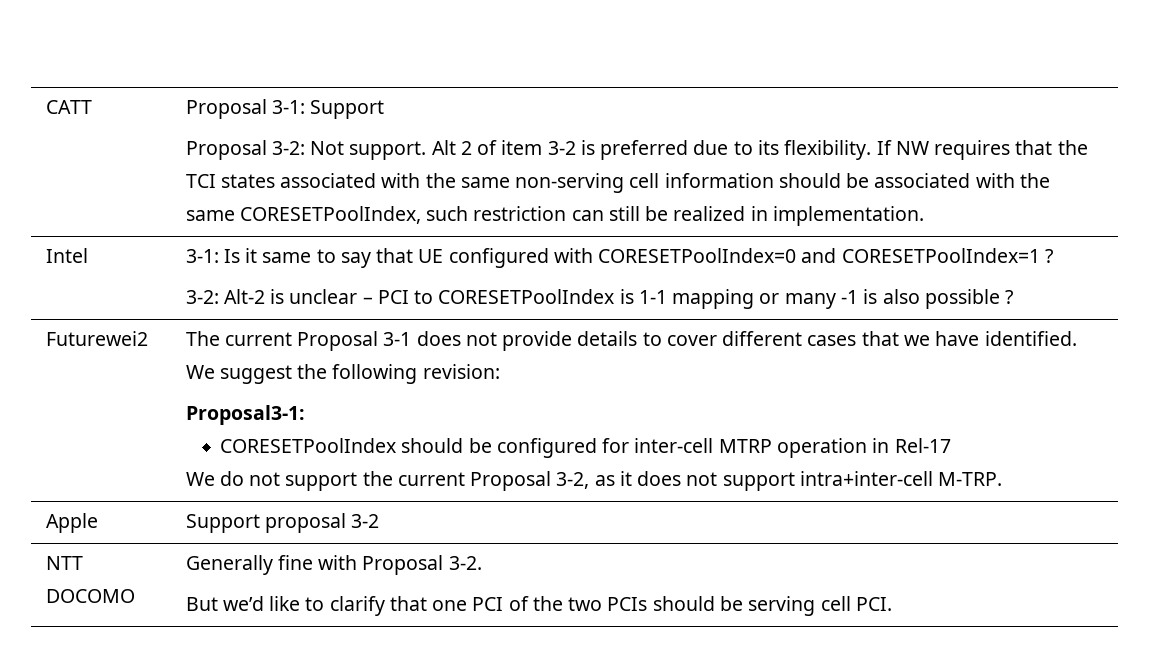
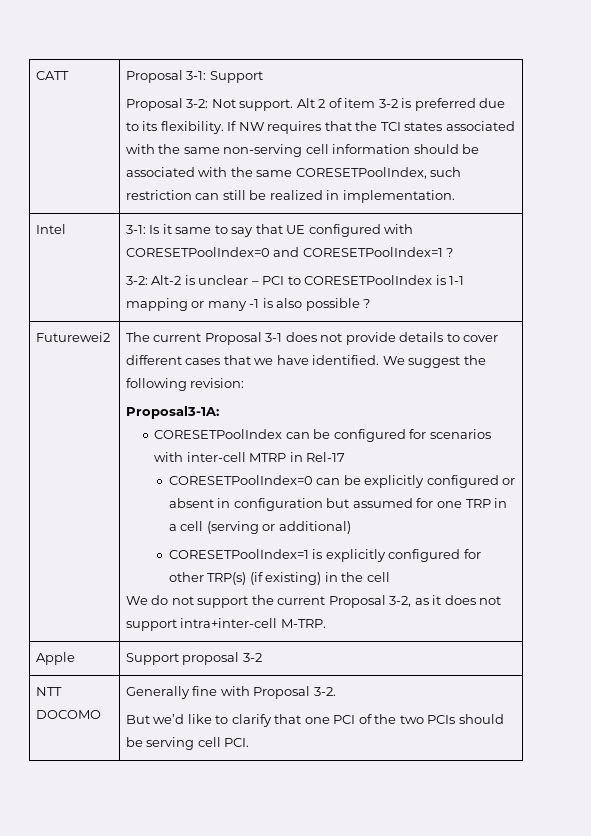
- Proposal3-1:
- CORESETPoolIndex should be configured for inter-cell MTRP operation in Rel-17
+ Proposal3-1A:
+ CORESETPoolIndex can be configured for scenarios with inter-cell MTRP in Rel-17
+ CORESETPoolIndex=0 can be explicitly configured or absent in configuration but assumed for one TRP in a cell (serving or additional)
+ CORESETPoolIndex=1 is explicitly configured for other TRP(s) (if existing) in the cell

